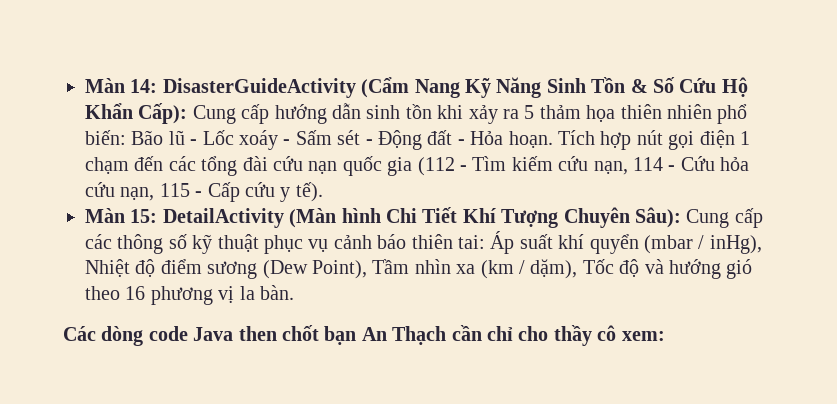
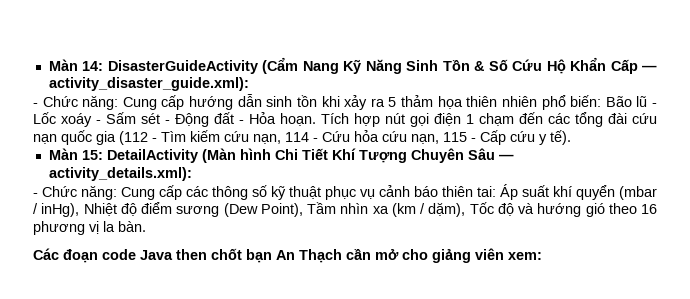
- Màn 14: DisasterGuideActivity (Cẩm Nang Kỹ Năng Sinh Tồn & Số Cứu Hộ Khẩn Cấp): Cung cấp hướng dẫn sinh tồn khi xảy ra 5 thảm họa thiên nhiên phổ biến: Bão lũ - Lốc xoáy - Sấm sét - Động đất - Hỏa hoạn.
+ Màn 14: DisasterGuideActivity (Cẩm Nang Kỹ Năng Sinh Tồn & Số Cứu Hộ Khẩn Cấp — activity_disaster_guide.xml):
+ - Chức năng: Cung cấp hướng dẫn sinh tồn khi xảy ra 5 thảm họa thiên nhiên phổ biến: Bão lũ - Lốc xoáy - Sấm sét - Động đất - Hỏa hoạn.
- Màn 15: DetailActivity (Màn hình Chi Tiết Khí Tượng Chuyên Sâu): Cung cấp các thông số kỹ thuật phục vụ cảnh báo thiên tai: Áp suất khí quyển (mbar / inHg), Nhiệt độ điểm sương (Dew Point), Tầm nhìn xa (km / dặm), Tốc độ và hướng gió theo 16 phương vị la bàn.
+ Màn 15: DetailActivity (Màn hình Chi Tiết Khí Tượng Chuyên Sâu — activity_details.xml):
+ - Chức năng: Cung cấp các thông số kỹ thuật phục vụ cảnh báo thiên tai: Áp suất khí quyển (mbar / inHg), Nhiệt độ điểm sương (Dew Point), Tầm nhìn xa (km / dặm), Tốc độ và hướng gió theo 16 phương vị la bàn.
- Các dòng code Java then chốt bạn An Thạch cần chỉ cho thầy cô xem:
+ Các đoạn code Java then chốt bạn An Thạch cần mở cho giảng viên xem:

